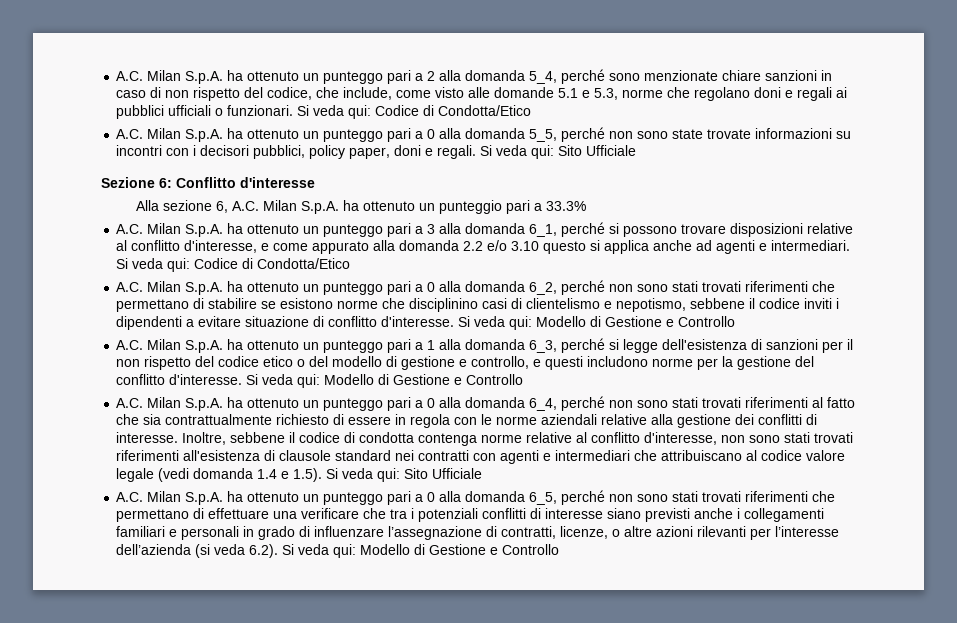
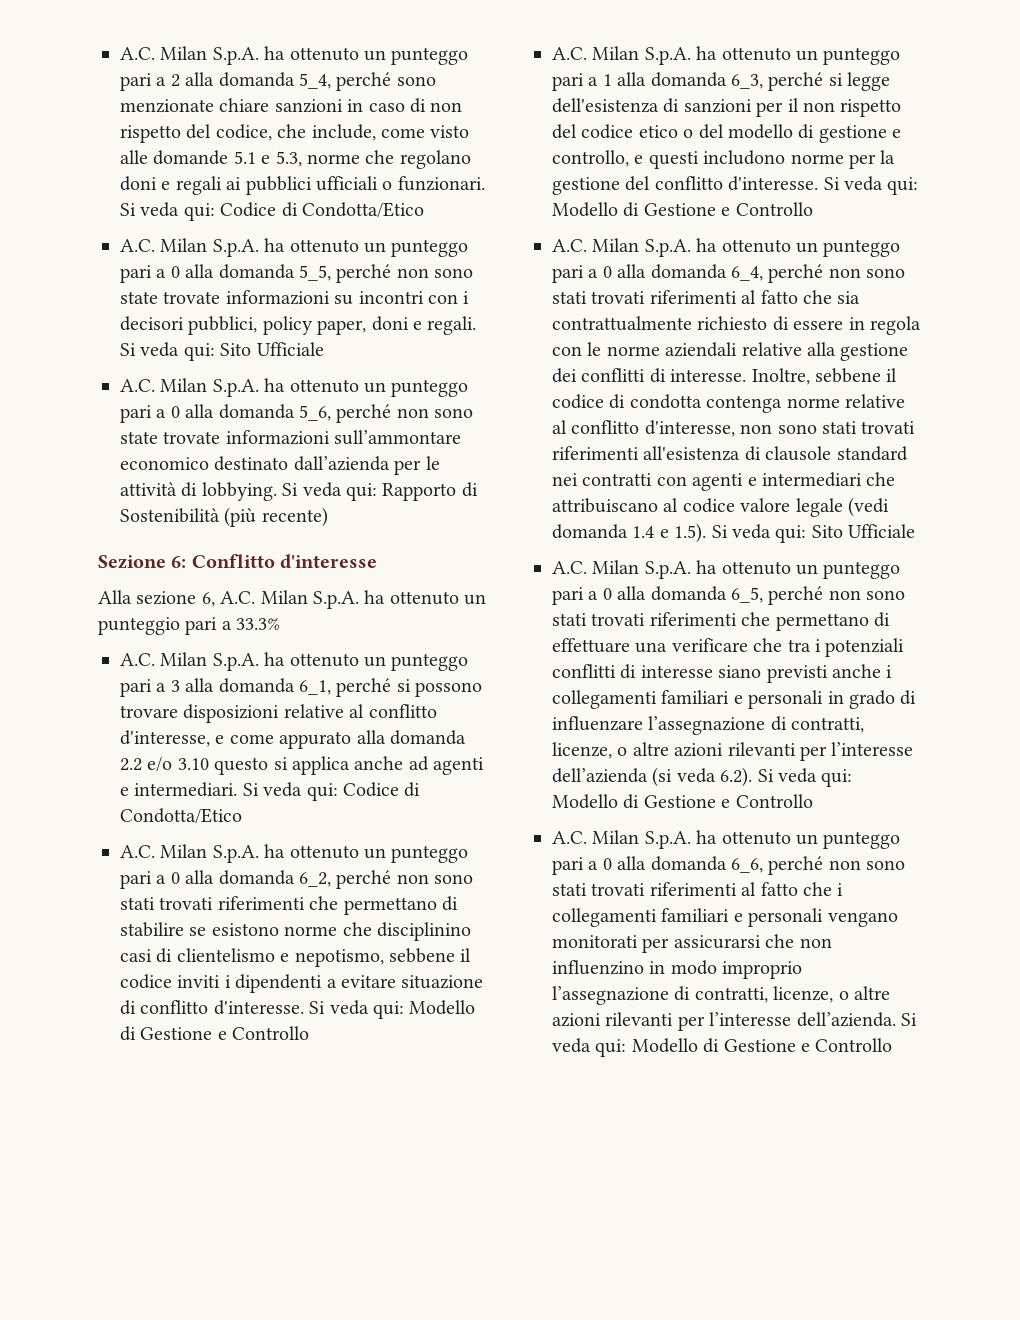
+ A.C. Milan S.p.A. ha ottenuto un punteggo pari a 0 alla domanda 5_6, perché non sono state trovate informazioni sull’ammontare economico destinato dall’azienda per le attività di lobbying. Si veda qui: Rapporto di Sostenibilità (più recente)
+ A.C. Milan S.p.A. ha ottenuto un punteggo pari a 0 alla domanda 6_6, perché non sono stati trovati riferimenti al fatto che i collegamenti familiari e personali vengano monitorati per assicurarsi che non influenzino in modo improprio l’assegnazione di contratti, licenze, o altre azioni rilevanti per l’interesse dell’azienda. Si veda qui: Modello di Gestione e Controllo

